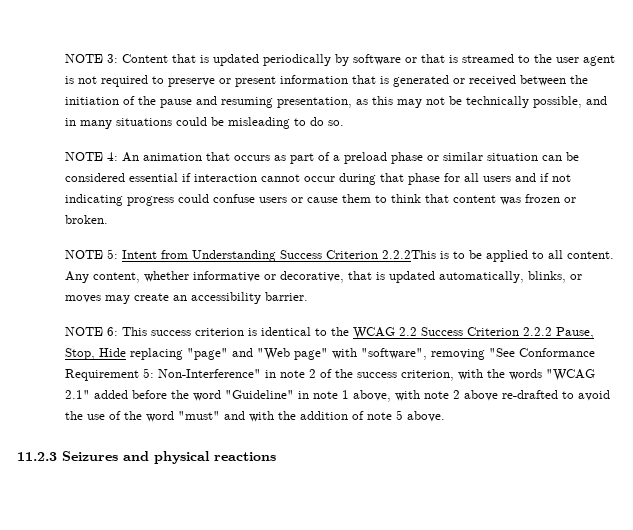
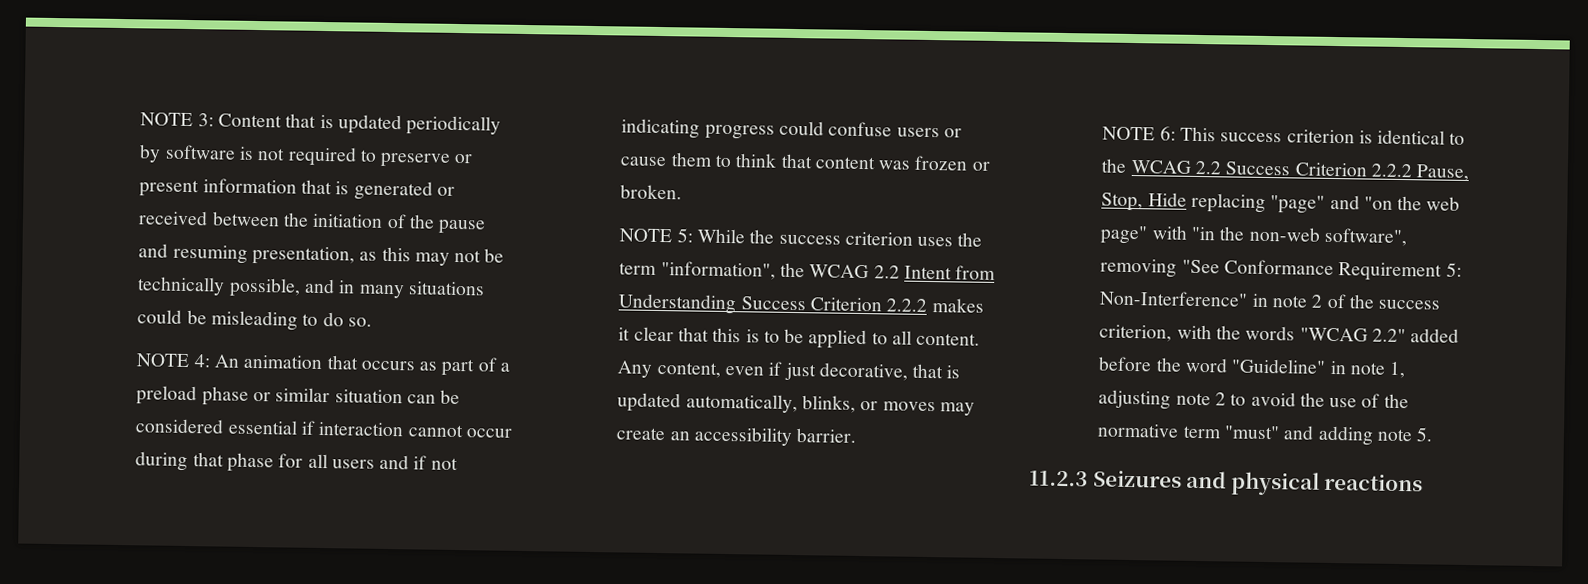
- NOTE 3: Content that is updated periodically by software or that is streamed to the user agent is not required to preserve or present information that is generated or received between the initiation of the pause and resuming presentation, as this may not be technically possible, and in many situations could be misleading to do so.
+ NOTE 3: Content that is updated periodically by software is not required to preserve or present information that is generated or received between the initiation of the pause and resuming presentation, as this may not be technically possible, and in many situations could be misleading to do so.
- NOTE 5: Intent from Understanding Success Criterion 2.2.2This is to be applied to all content.
+ NOTE 5: While the success criterion uses the term "information", the WCAG 2.2 Intent from Understanding Success Criterion 2.2.2 makes it clear that this is to be applied to all content.
- Any content, whether informative or decorative, that is updated automatically, blinks, or moves may create an accessibility barrier.
+ Any content, even if just decorative, that is updated automatically, blinks, or moves may create an accessibility barrier.
- NOTE 6: This success criterion is identical to the WCAG 2.2 Success Criterion 2.2.2 Pause, Stop, Hide replacing "page" and "Web page" with "software", removing "See Conformance Requirement 5: Non-Interference" in note 2 of the success criterion, with the words "WCAG 2.1" added before the word "Guideline" in note 1 above, with note 2 above re-drafted to avoid the use of the word "must" and with the addition of note 5 above.
+ NOTE 6: This success criterion is identical to the WCAG 2.2 Success Criterion 2.2.2 Pause, Stop, Hide replacing "page" and "on the web page" with "in the non-web software", removing "See Conformance Requirement 5: Non-Interference" in note 2 of the success criterion, with the words "WCAG 2.2" added before the word "Guideline" in note 1, adjusting note 2 to avoid the use of the normative term "must" and adding note 5.

